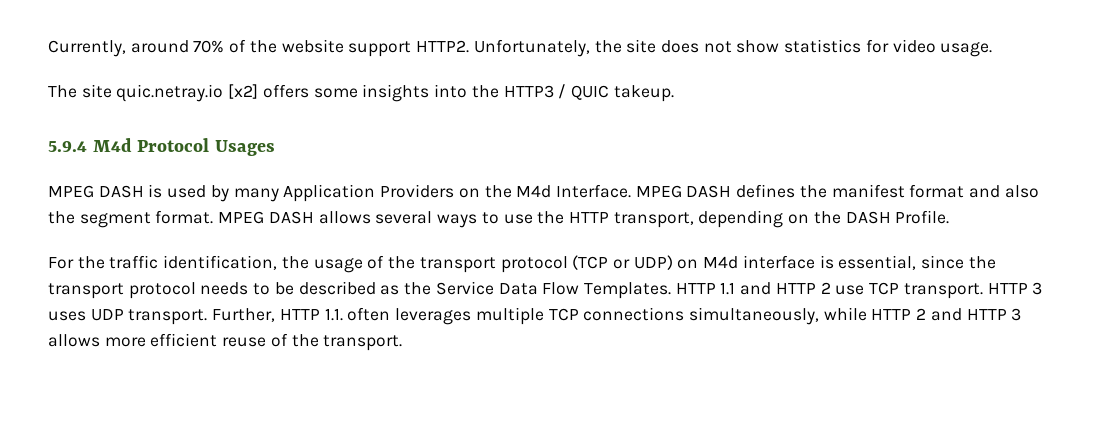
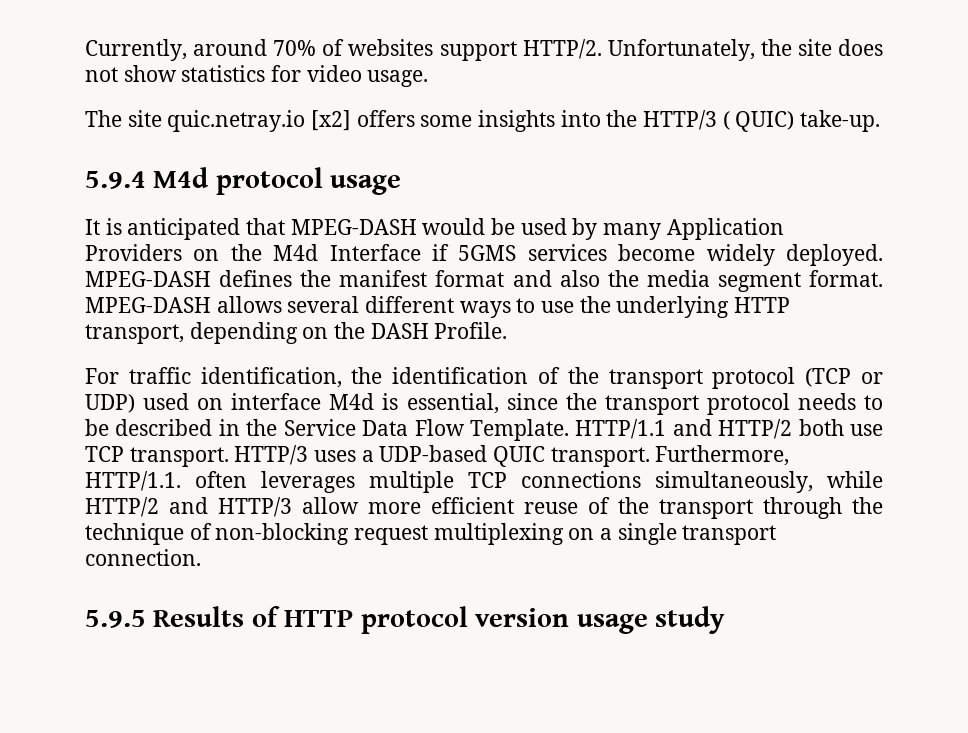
- Currently, around 70% of the website support HTTP2.
+ Currently, around 70% of websites support HTTP/2.
- The site quic.netray.io [x2] offers some insights into the HTTP3 / QUIC takeup.
- 5.9.4 M4d Protocol Usages
- MPEG DASH is used by many Application Providers on the M4d Interface. MPEG DASH defines the manifest format and also the segment format.
+ The site quic.netray.io [x2] offers some insights into the HTTP/3 ( QUIC) take-up.
+ 5.9.4 M4d protocol usage
+ It is anticipated that MPEG-DASH would be used by many Application Providers on the M4d Interface if 5GMS services become widely deployed. MPEG-DASH defines the manifest format and also the media segment format.
- MPEG DASH allows several ways to use the HTTP transport, depending on the DASH Profile.
+ MPEG-DASH allows several different ways to use the underlying HTTP transport, depending on the DASH Profile.
- For the traffic identification, the usage of the transport protocol (TCP or UDP) on M4d interface is essential, since the transport protocol needs to be described as the Service Data Flow Templates. HTTP 1.1 and HTTP 2 use TCP transport. HTTP 3 uses UDP transport. Further, HTTP 1.1. often leverages multiple TCP connections simultaneously, while HTTP 2 and HTTP 3 allows more efficient reuse of the transport.
+ For traffic identification, the identification of the transport protocol (TCP or UDP) used on interface M4d is essential, since the transport protocol needs to be described in the Service Data Flow Template. HTTP/1.1 and HTTP/2 both use TCP transport. HTTP/3 uses a UDP-based QUIC transport. Furthermore, HTTP/1.1. often leverages multiple TCP connections simultaneously, while HTTP/2 and HTTP/3 allow more efficient reuse of the transport through the technique of non-blocking request multiplexing on a single transport connection.
+ 5.9.5 Results of HTTP protocol version usage study

